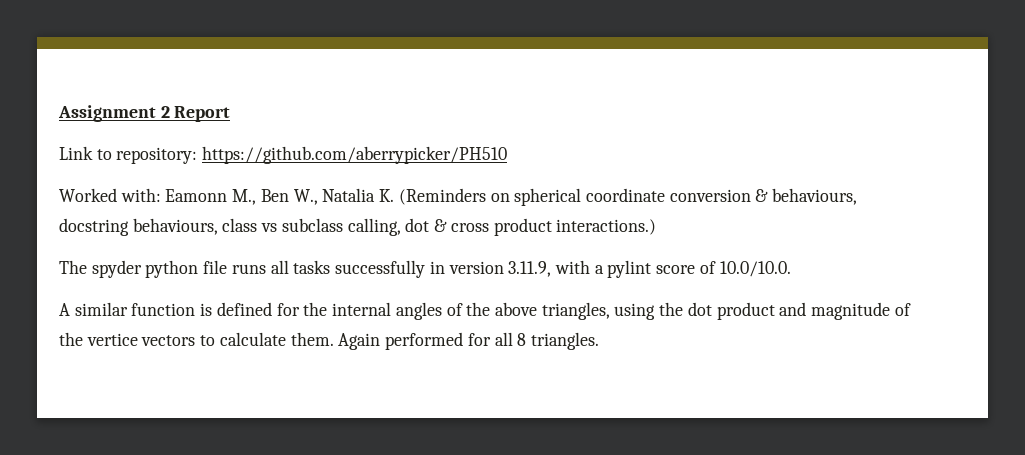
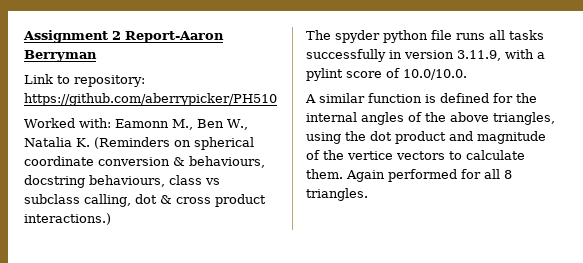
- Assignment 2 Report
+ Assignment 2 Report-Aaron Berryman

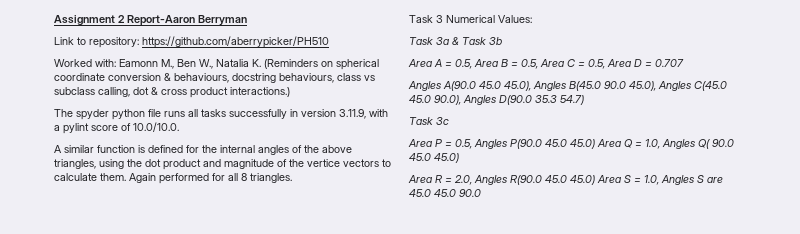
+ Task 3 Numerical Values:
+ Task 3a & Task 3b
+ Area A = 0.5, Area B = 0.5, Area C = 0.5, Area D = 0.707
+ Angles A(90.0 45.0 45.0), Angles B(45.0 90.0 45.0), Angles C(45.0 45.0 90.0), Angles D(90.0 35.3 54.7)
+ Task 3c
+ Area P = 0.5, Angles P(90.0 45.0 45.0) Area Q = 1.0, Angles Q( 90.0 45.0 45.0)
+ Area R = 2.0, Angles R(90.0 45.0 45.0) Area S = 1.0, Angles S are 45.0 45.0 90.0

